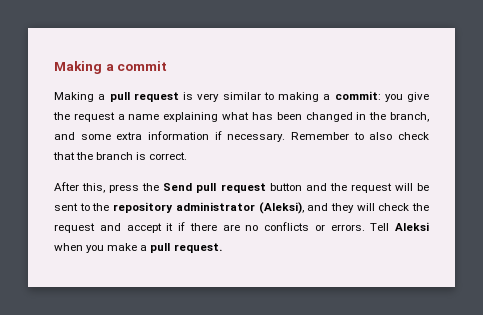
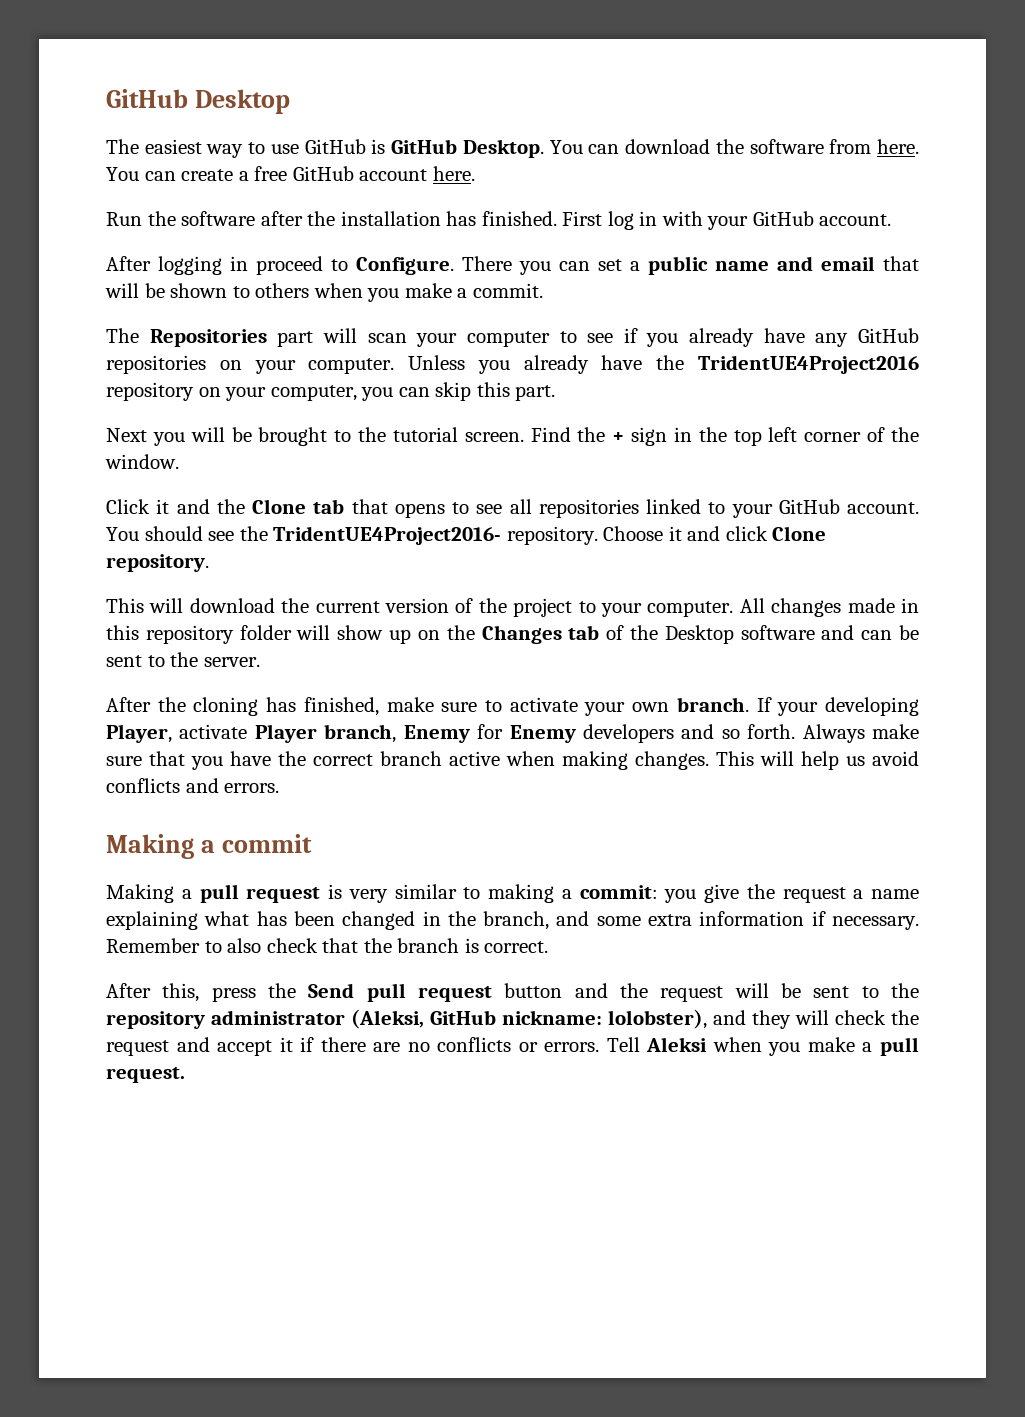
+ GitHub Desktop
+ The easiest way to use GitHub is GitHub Desktop. You can download the software from here. You can create a free GitHub account here.
+ Run the software after the installation has finished. First log in with your GitHub account.
+ After logging in proceed to Configure. There you can set a public name and email that will be shown to others when you make a commit.
+ The Repositories part will scan your computer to see if you already have any GitHub repositories on your computer. Unless you already have the TridentUE4Project2016 repository on your computer, you can skip this part.
+ Next you will be brought to the tutorial screen. Find the + sign in the top left corner of the window.
+ Click it and the Clone tab that opens to see all repositories linked to your GitHub account. You should see the TridentUE4Project2016- repository. Choose it and click Clone repository.
+ This will download the current version of the project to your computer. All changes made in this repository folder will show up on the Changes tab of the Desktop software and can be sent to the server.
+ After the cloning has finished, make sure to activate your own branch. If your developing Player, activate Player branch, Enemy for Enemy developers and so forth. Always make sure that you have the correct branch active when making changes. This will help us avoid conflicts and errors.
- After this, press the Send pull request button and the request will be sent to the repository administrator (Aleksi), and they will check the request and accept it if there are no conflicts or errors.
+ After this, press the Send pull request button and the request will be sent to the repository administrator (Aleksi, GitHub nickname: lolobster), and they will check the request and accept it if there are no conflicts or errors.

